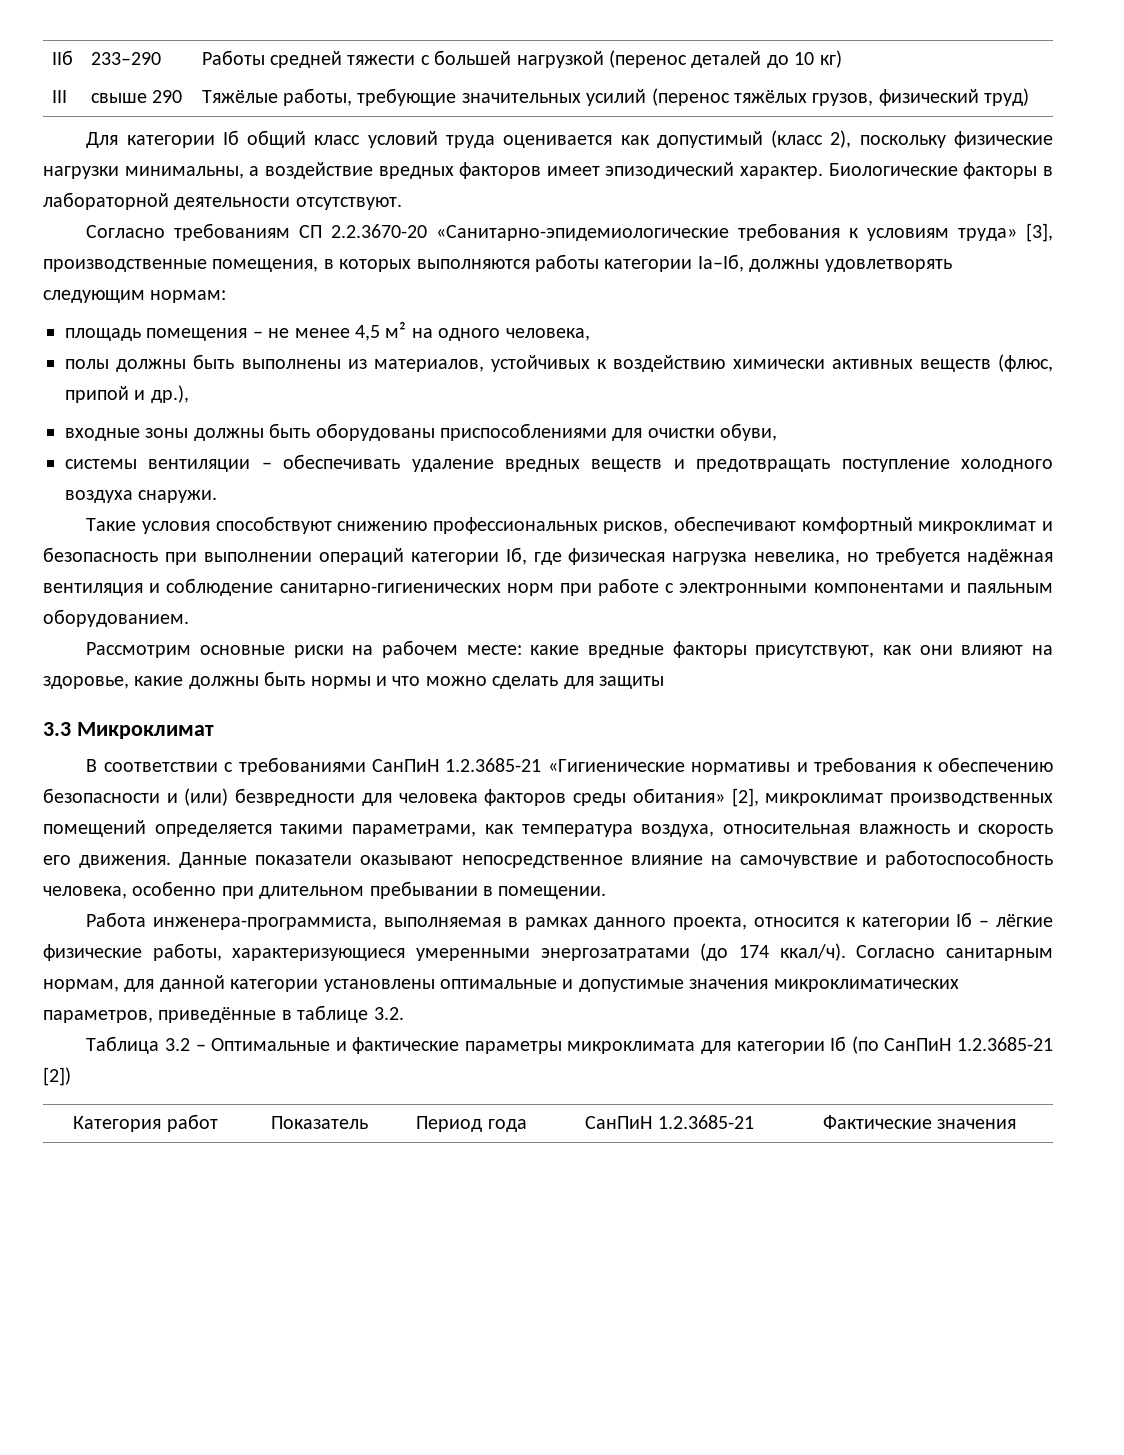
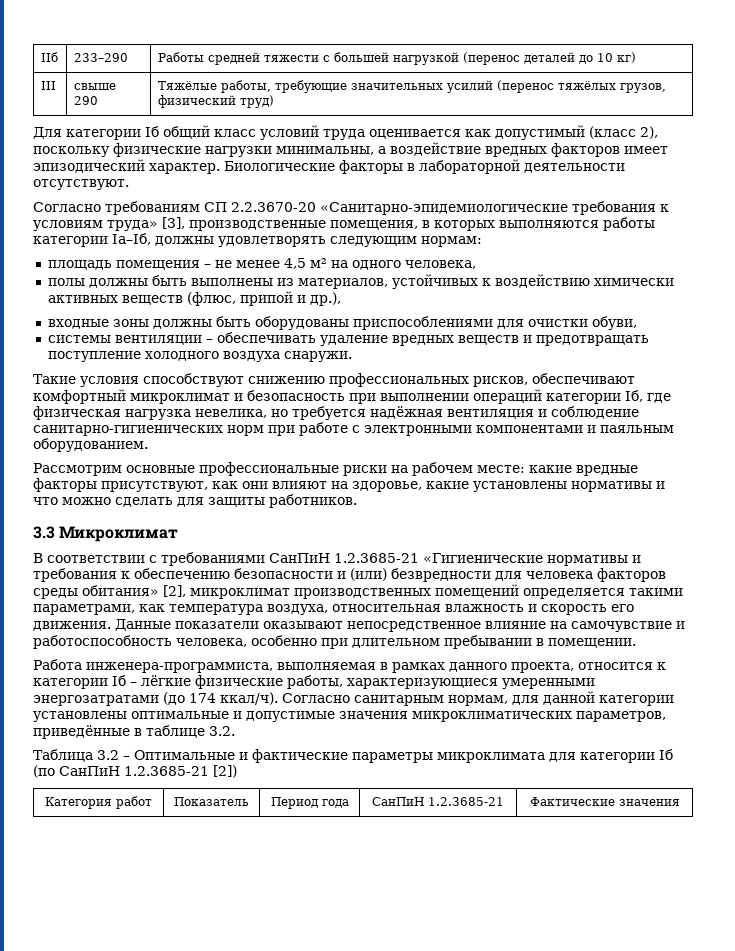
- Рассмотрим основные риски на рабочем месте: какие вредные факторы присутствуют, как они влияют на здоровье, какие должны быть нормы и что можно сделать для защиты
+ Рассмотрим основные профессиональные риски на рабочем месте: какие вредные факторы присутствуют, как они влияют на здоровье, какие установлены нормативы и что можно сделать для защиты работников.

